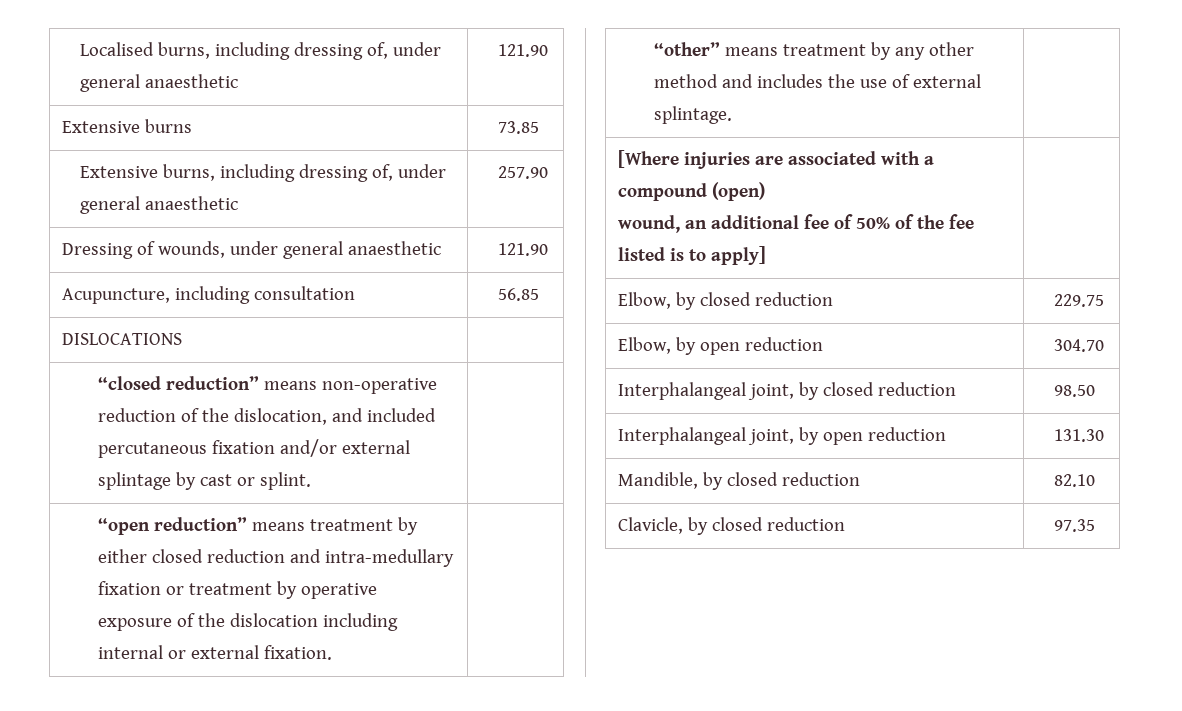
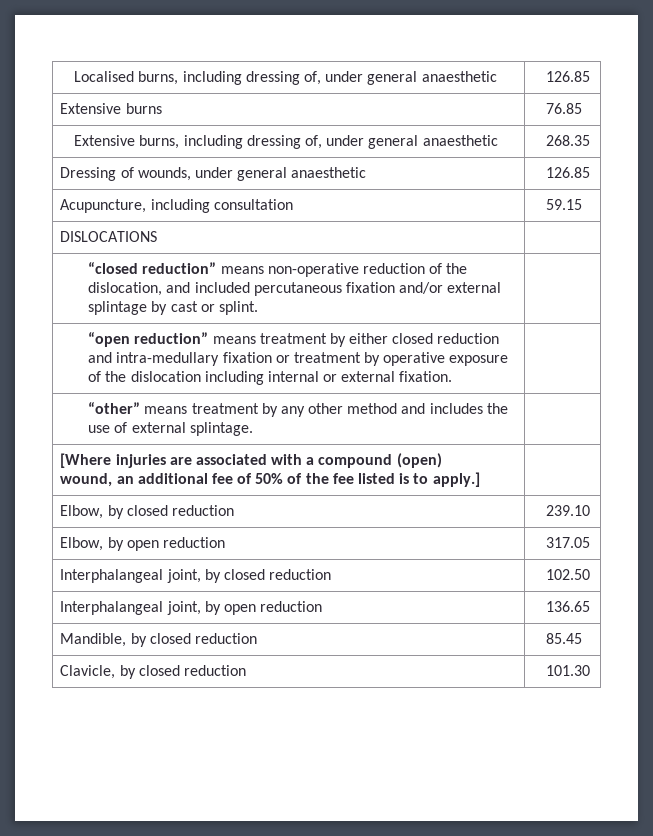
- Localised burns, including dressing of, under general anaesthetic | 121.90
+ Localised burns, including dressing of, under general anaesthetic | 126.85
- Extensive burns | 73.85
+ Extensive burns | 76.85
- Extensive burns, including dressing of, under general anaesthetic | 257.90
+ Extensive burns, including dressing of, under general anaesthetic | 268.35
- Dressing of wounds, under general anaesthetic | 121.90
+ Dressing of wounds, under general anaesthetic | 126.85
- Acupuncture, including consultation | 56.85
+ Acupuncture, including consultation | 59.15
  [Where injuries are associated with a compound (open)
- wound, an additional fee of 50% of the fee listed is to apply] |
+ wound, an additional fee of 50% of the fee listed is to apply.] |
- Elbow, by closed reduction | 229.75
+ Elbow, by closed reduction | 239.10
- Elbow, by open reduction | 304.70
+ Elbow, by open reduction | 317.05
- Interphalangeal joint, by closed reduction | 98.50
+ Interphalangeal joint, by closed reduction | 102.50
- Interphalangeal joint, by open reduction | 131.30
+ Interphalangeal joint, by open reduction | 136.65
- Mandible, by closed reduction | 82.10
+ Mandible, by closed reduction | 85.45
- Clavicle, by closed reduction | 97.35
+ Clavicle, by closed reduction | 101.30

